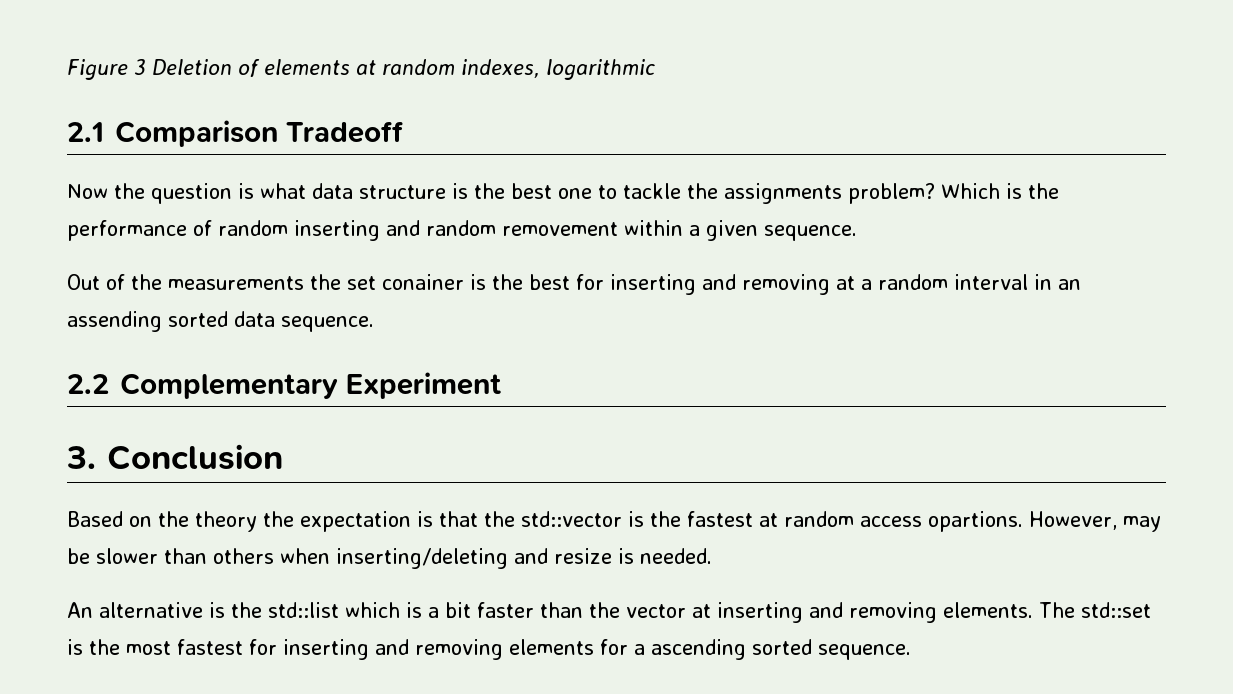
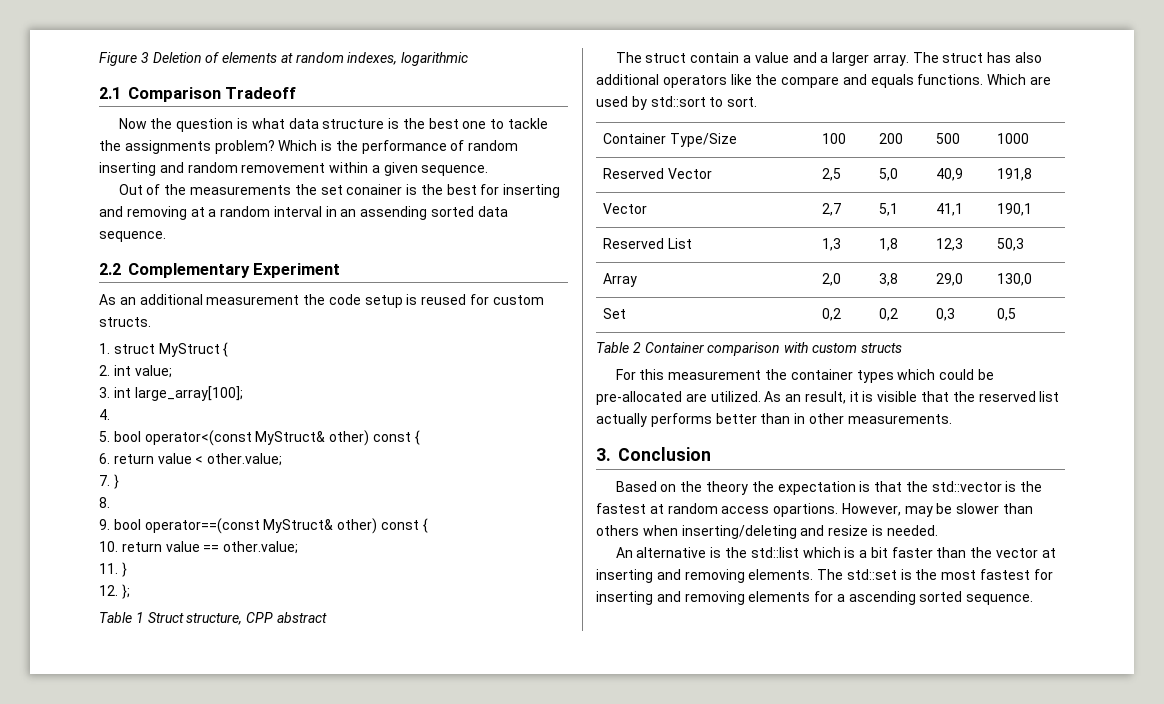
+ As an additional measurement the code setup is reused for custom structs.
+ 1. struct MyStruct {
+ 2. int value;
+ 3. int large_array[100];
+ 4.
+ 5. bool operator<(const MyStruct& other) const {
+ 6. return value < other.value;
+ 7. }
+ 8.
+ 9. bool operator==(const MyStruct& other) const {
+ 10. return value == other.value;
+ 11. }
+ 12. };
+ Table 1 Struct structure, CPP abstract
+ The struct contain a value and a larger array. The struct has also additional operators like the compare and equals functions. Which are used by std::sort to sort.
+ Container Type/Size | 100 | 200 | 500 | 1000
+ Reserved Vector | 2,5 | 5,0 | 40,9 | 191,8
+ Vector | 2,7 | 5,1 | 41,1 | 190,1
+ Reserved List | 1,3 | 1,8 | 12,3 | 50,3
+ Array | 2,0 | 3,8 | 29,0 | 130,0
+ Set | 0,2 | 0,2 | 0,3 | 0,5
+ Table 2 Container comparison with custom structs
+ For this measurement the container types which could be pre-allocated are utilized. As an result, it is visible that the reserved list actually performs better than in other measurements.

